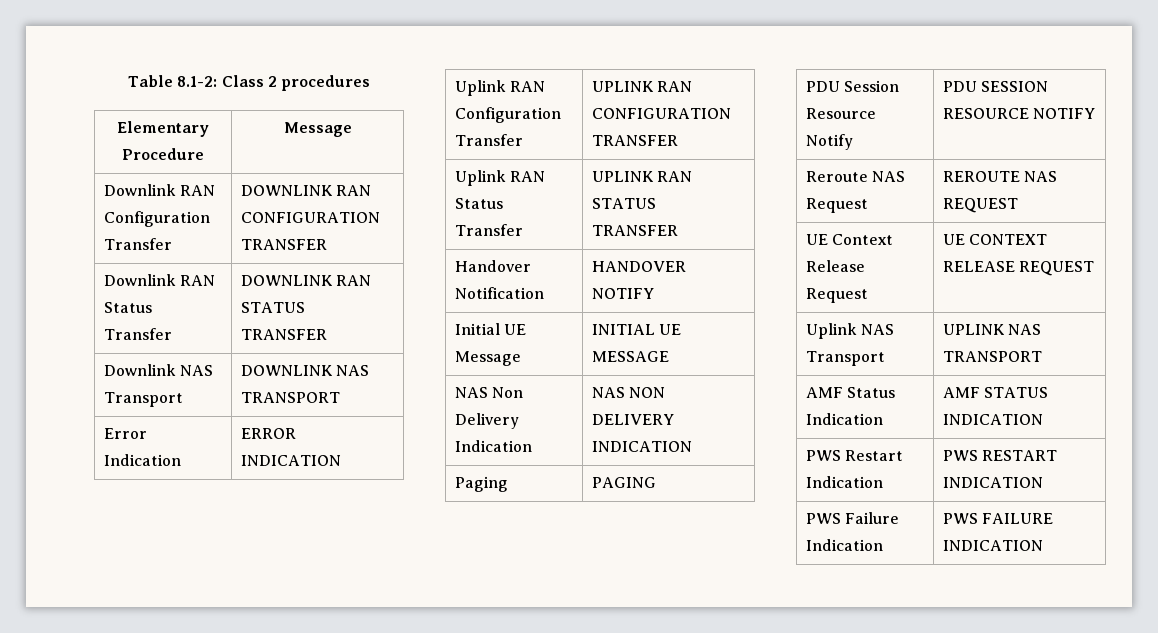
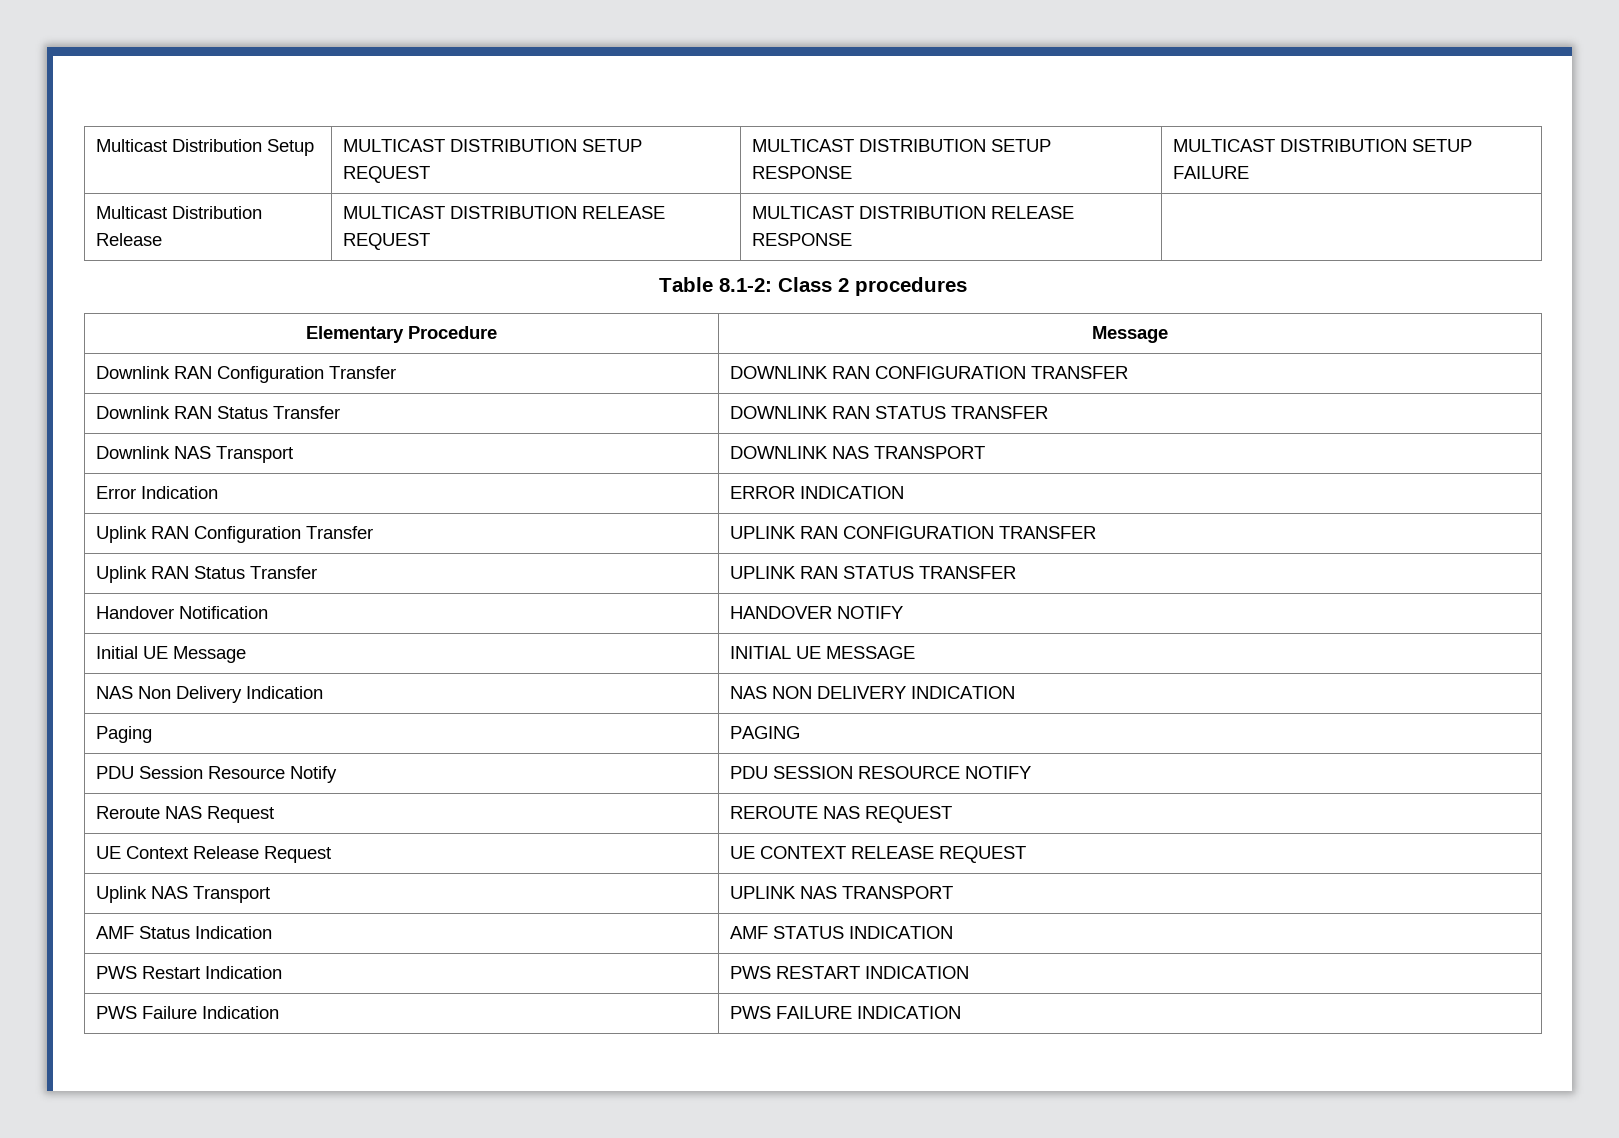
+ Multicast Distribution Setup | MULTICAST DISTRIBUTION SETUP REQUEST | MULTICAST DISTRIBUTION SETUP RESPONSE | MULTICAST DISTRIBUTION SETUP FAILURE
+ Multicast Distribution Release | MULTICAST DISTRIBUTION RELEASE REQUEST | MULTICAST DISTRIBUTION RELEASE RESPONSE |

